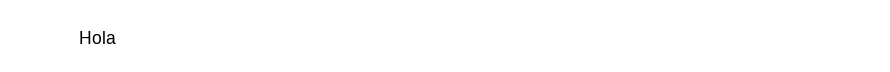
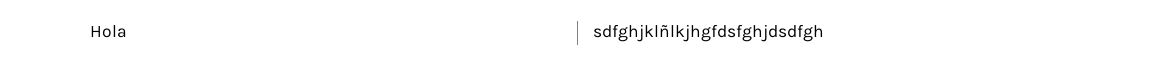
+ sdfghjklñlkjhgfdsfghjdsdfgh

